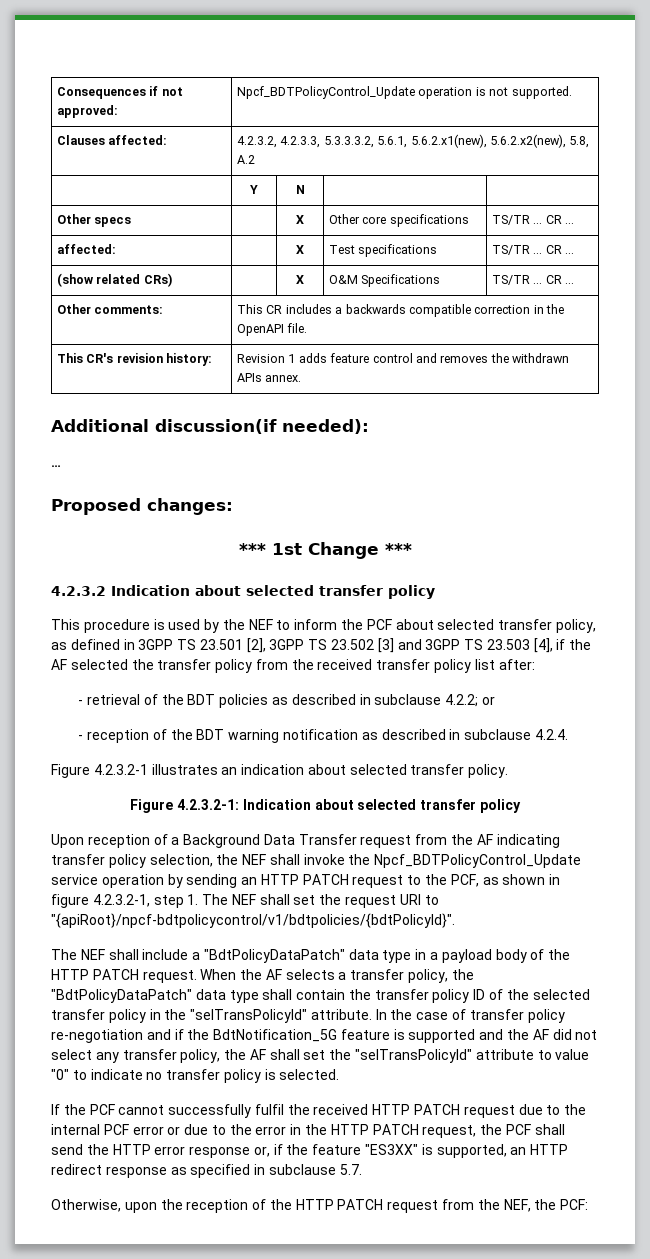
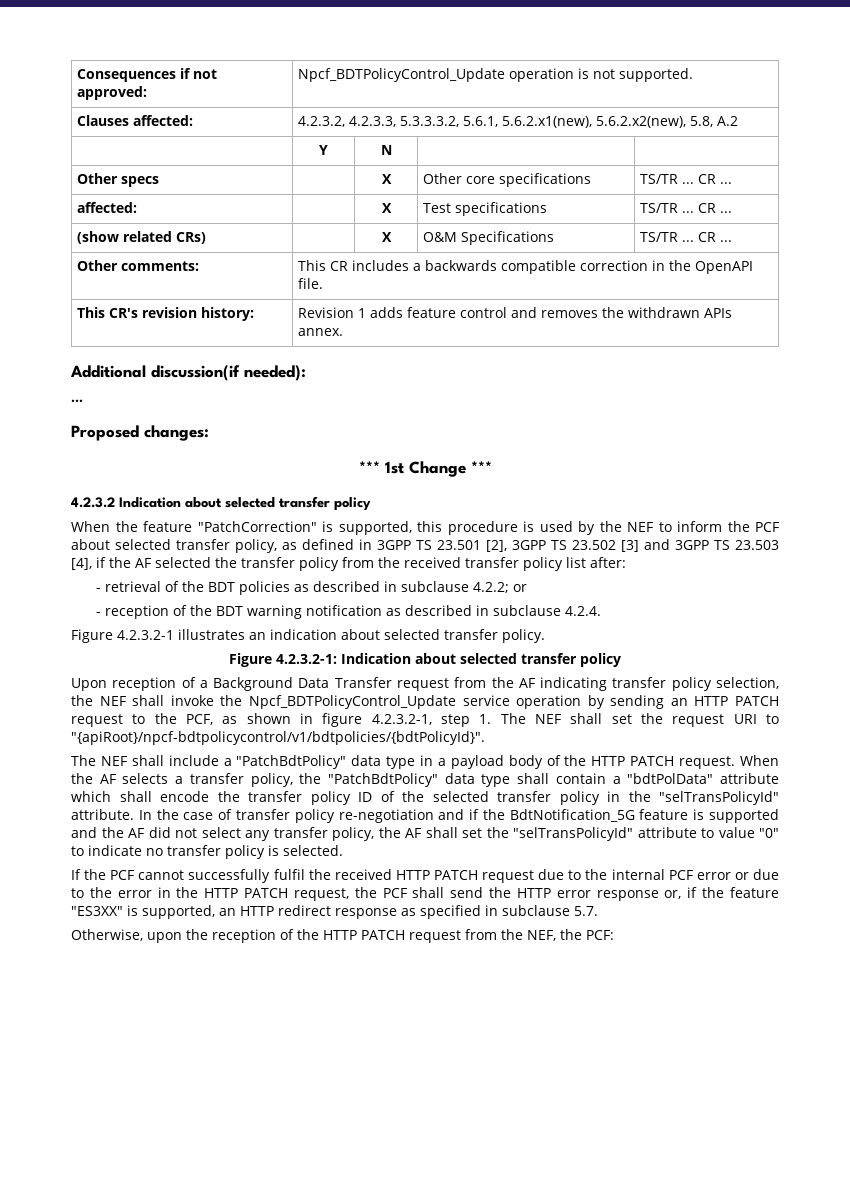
- This procedure is used by the NEF to inform the PCF about selected transfer policy, as defined in 3GPP TS 23.501 [2], 3GPP TS 23.502 [3] and 3GPP TS 23.503 [4], if the AF selected the transfer policy from the received transfer policy list after:
+ When the feature "PatchCorrection" is supported, this procedure is used by the NEF to inform the PCF about selected transfer policy, as defined in 3GPP TS 23.501 [2], 3GPP TS 23.502 [3] and 3GPP TS 23.503 [4], if the AF selected the transfer policy from the received transfer policy list after:
- The NEF shall include a "BdtPolicyDataPatch" data type in a payload body of the HTTP PATCH request.
+ The NEF shall include a "PatchBdtPolicy" data type in a payload body of the HTTP PATCH request.
- When the AF selects a transfer policy, the "BdtPolicyDataPatch" data type shall contain the transfer policy ID of the selected transfer policy in the "selTransPolicyId" attribute.
+ When the AF selects a transfer policy, the "PatchBdtPolicy" data type shall contain a "bdtPolData" attribute which shall encode the transfer policy ID of the selected transfer policy in the "selTransPolicyId" attribute.

